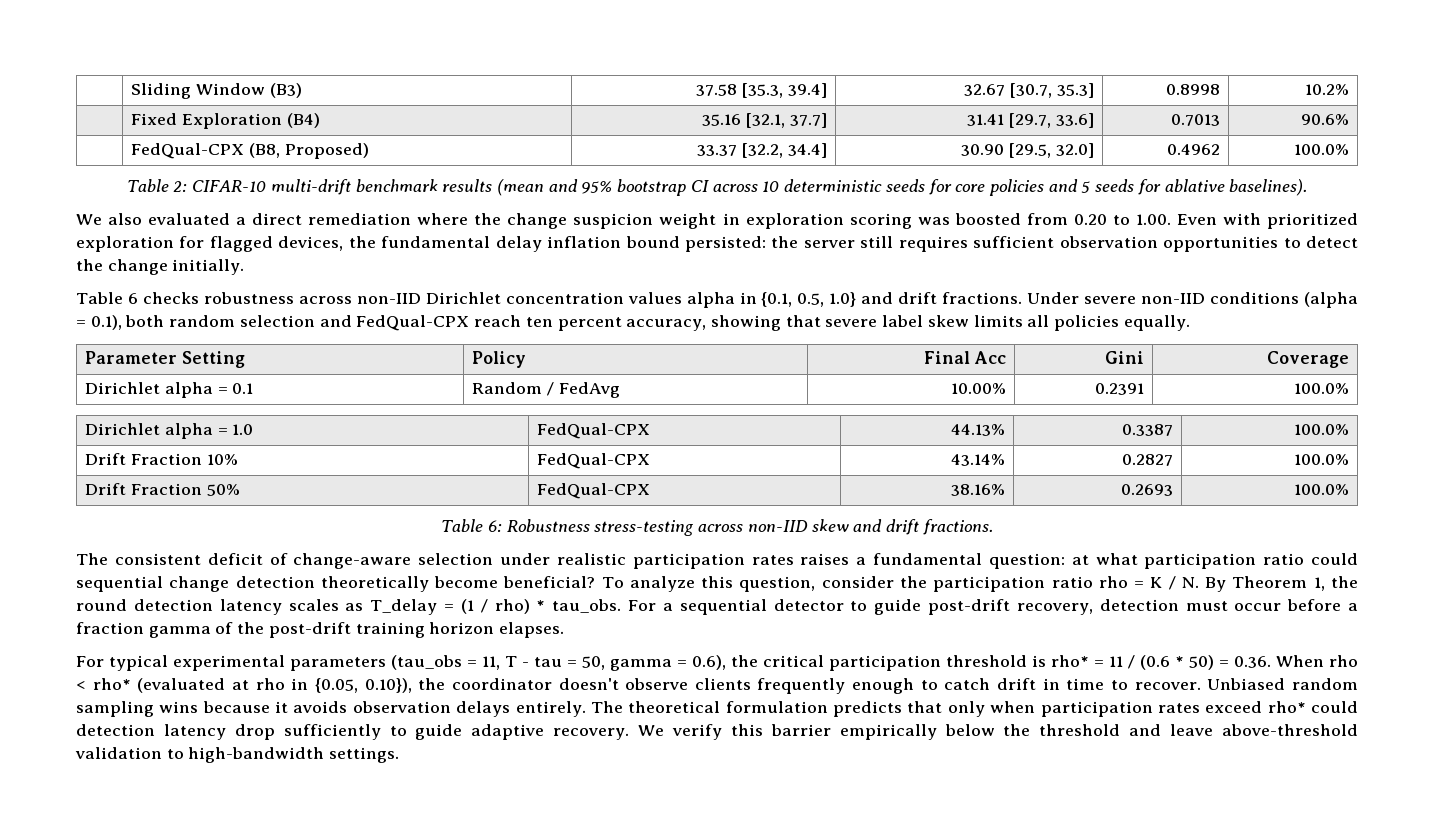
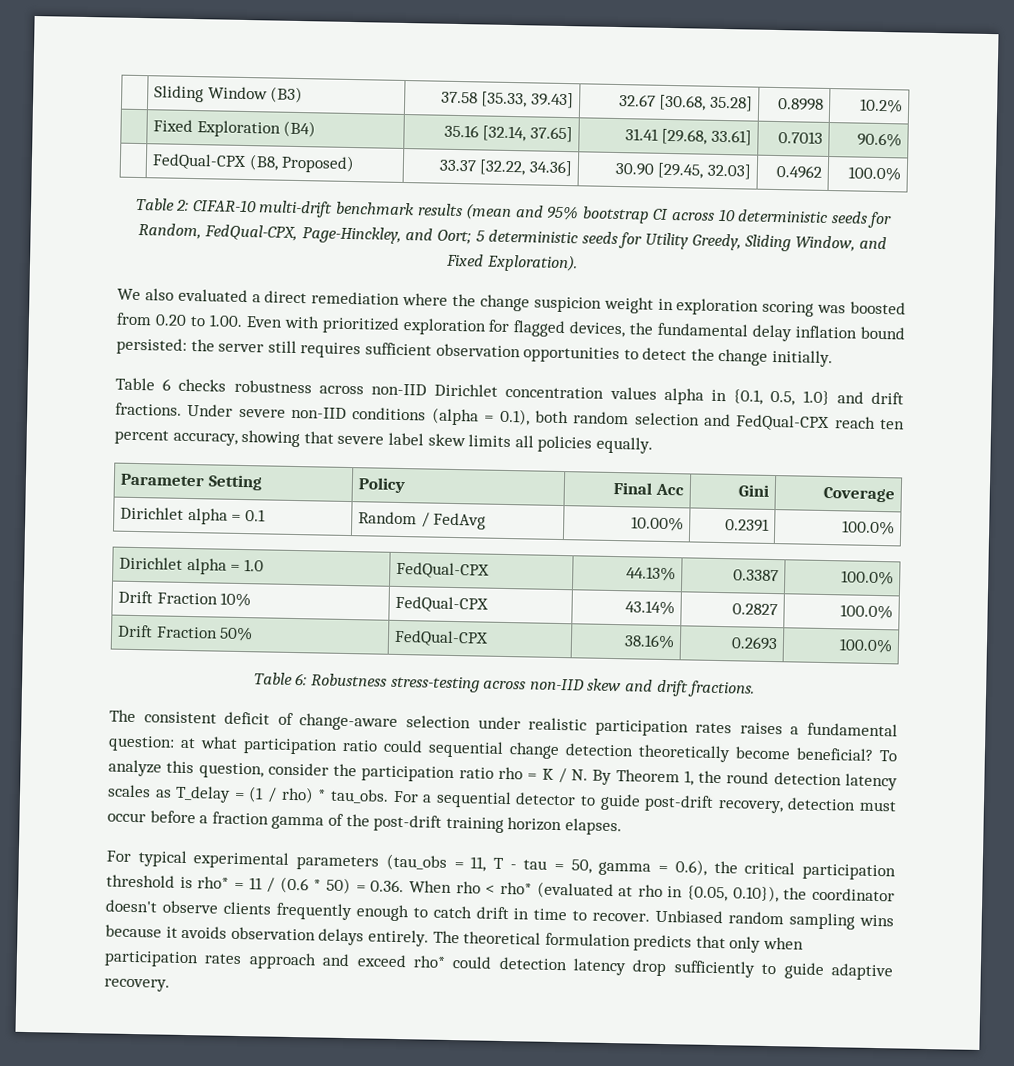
- | Sliding Window (B3) | 37.58 [35.3, 39.4] | 32.67 [30.7, 35.3] | 0.8998 | 10.2%
+ | Sliding Window (B3) | 37.58 [35.33, 39.43] | 32.67 [30.68, 35.28] | 0.8998 | 10.2%
- | Fixed Exploration (B4) | 35.16 [32.1, 37.7] | 31.41 [29.7, 33.6] | 0.7013 | 90.6%
+ | Fixed Exploration (B4) | 35.16 [32.14, 37.65] | 31.41 [29.68, 33.61] | 0.7013 | 90.6%
- | FedQual-CPX (B8, Proposed) | 33.37 [32.2, 34.4] | 30.90 [29.5, 32.0] | 0.4962 | 100.0%
+ | FedQual-CPX (B8, Proposed) | 33.37 [32.22, 34.36] | 30.90 [29.45, 32.03] | 0.4962 | 100.0%
- Table 2: CIFAR-10 multi-drift benchmark results (mean and 95% bootstrap CI across 10 deterministic seeds for core policies and 5 seeds for ablative baselines).
+ Table 2: CIFAR-10 multi-drift benchmark results (mean and 95% bootstrap CI across 10 deterministic seeds for Random, FedQual-CPX, Page-Hinckley, and Oort; 5 deterministic seeds for Utility Greedy, Sliding Window, and Fixed Exploration).
- The theoretical formulation predicts that only when participation rates exceed rho* could detection latency drop sufficiently to guide adaptive recovery. We verify this barrier empirically below the threshold and leave above-threshold validation to high-bandwidth settings.
+ The theoretical formulation predicts that only when participation rates approach and exceed rho* could detection latency drop sufficiently to guide adaptive recovery.

